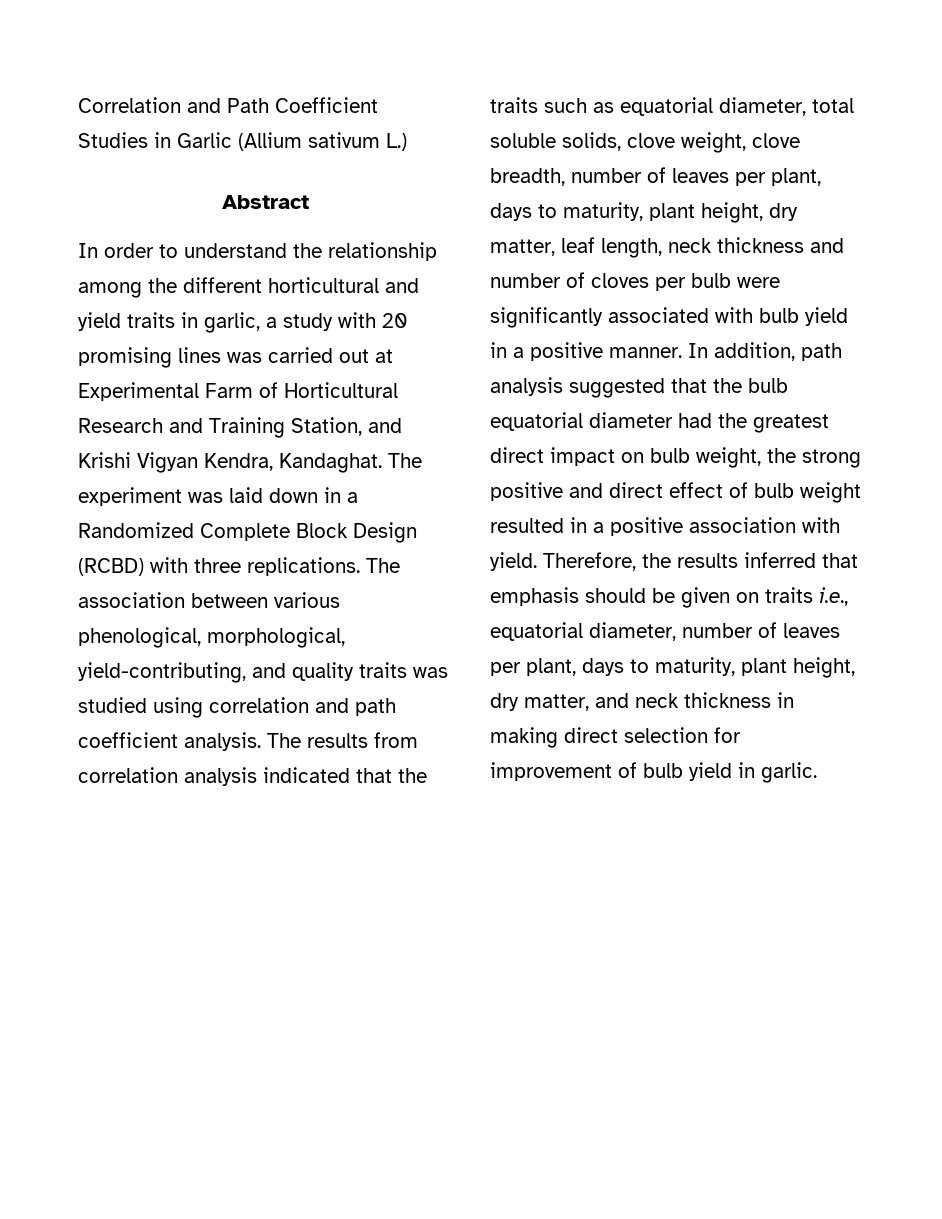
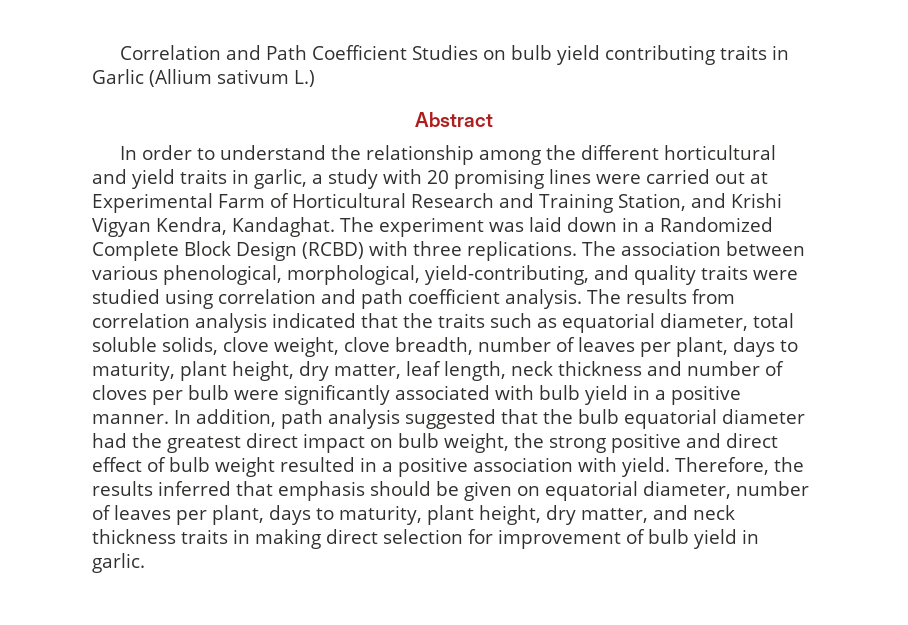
- Correlation and Path Coefficient Studies in Garlic (Allium sativum L.)
+ Correlation and Path Coefficient Studies on bulb yield contributing traits in Garlic (Allium sativum L.)
- In order to understand the relationship among the different horticultural and yield traits in garlic, a study with 20 promising lines was carried out at Experimental Farm of Horticultural Research and Training Station, and Krishi Vigyan Kendra, Kandaghat.
+ In order to understand the relationship among the different horticultural and yield traits in garlic, a study with 20 promising lines were carried out at Experimental Farm of Horticultural Research and Training Station, and Krishi Vigyan Kendra, Kandaghat.
- The association between various phenological, morphological, yield-contributing, and quality traits was studied using correlation and path coefficient analysis.
+ The association between various phenological, morphological, yield-contributing, and quality traits were studied using correlation and path coefficient analysis.
- Therefore, the results inferred that emphasis should be given on traits i.e., equatorial diameter, number of leaves per plant, days to maturity, plant height, dry matter, and neck thickness in making direct selection for improvement of bulb yield in garlic.
+ Therefore, the results inferred that emphasis should be given on equatorial diameter, number of leaves per plant, days to maturity, plant height, dry matter, and neck thickness traits in making direct selection for improvement of bulb yield in garlic.

